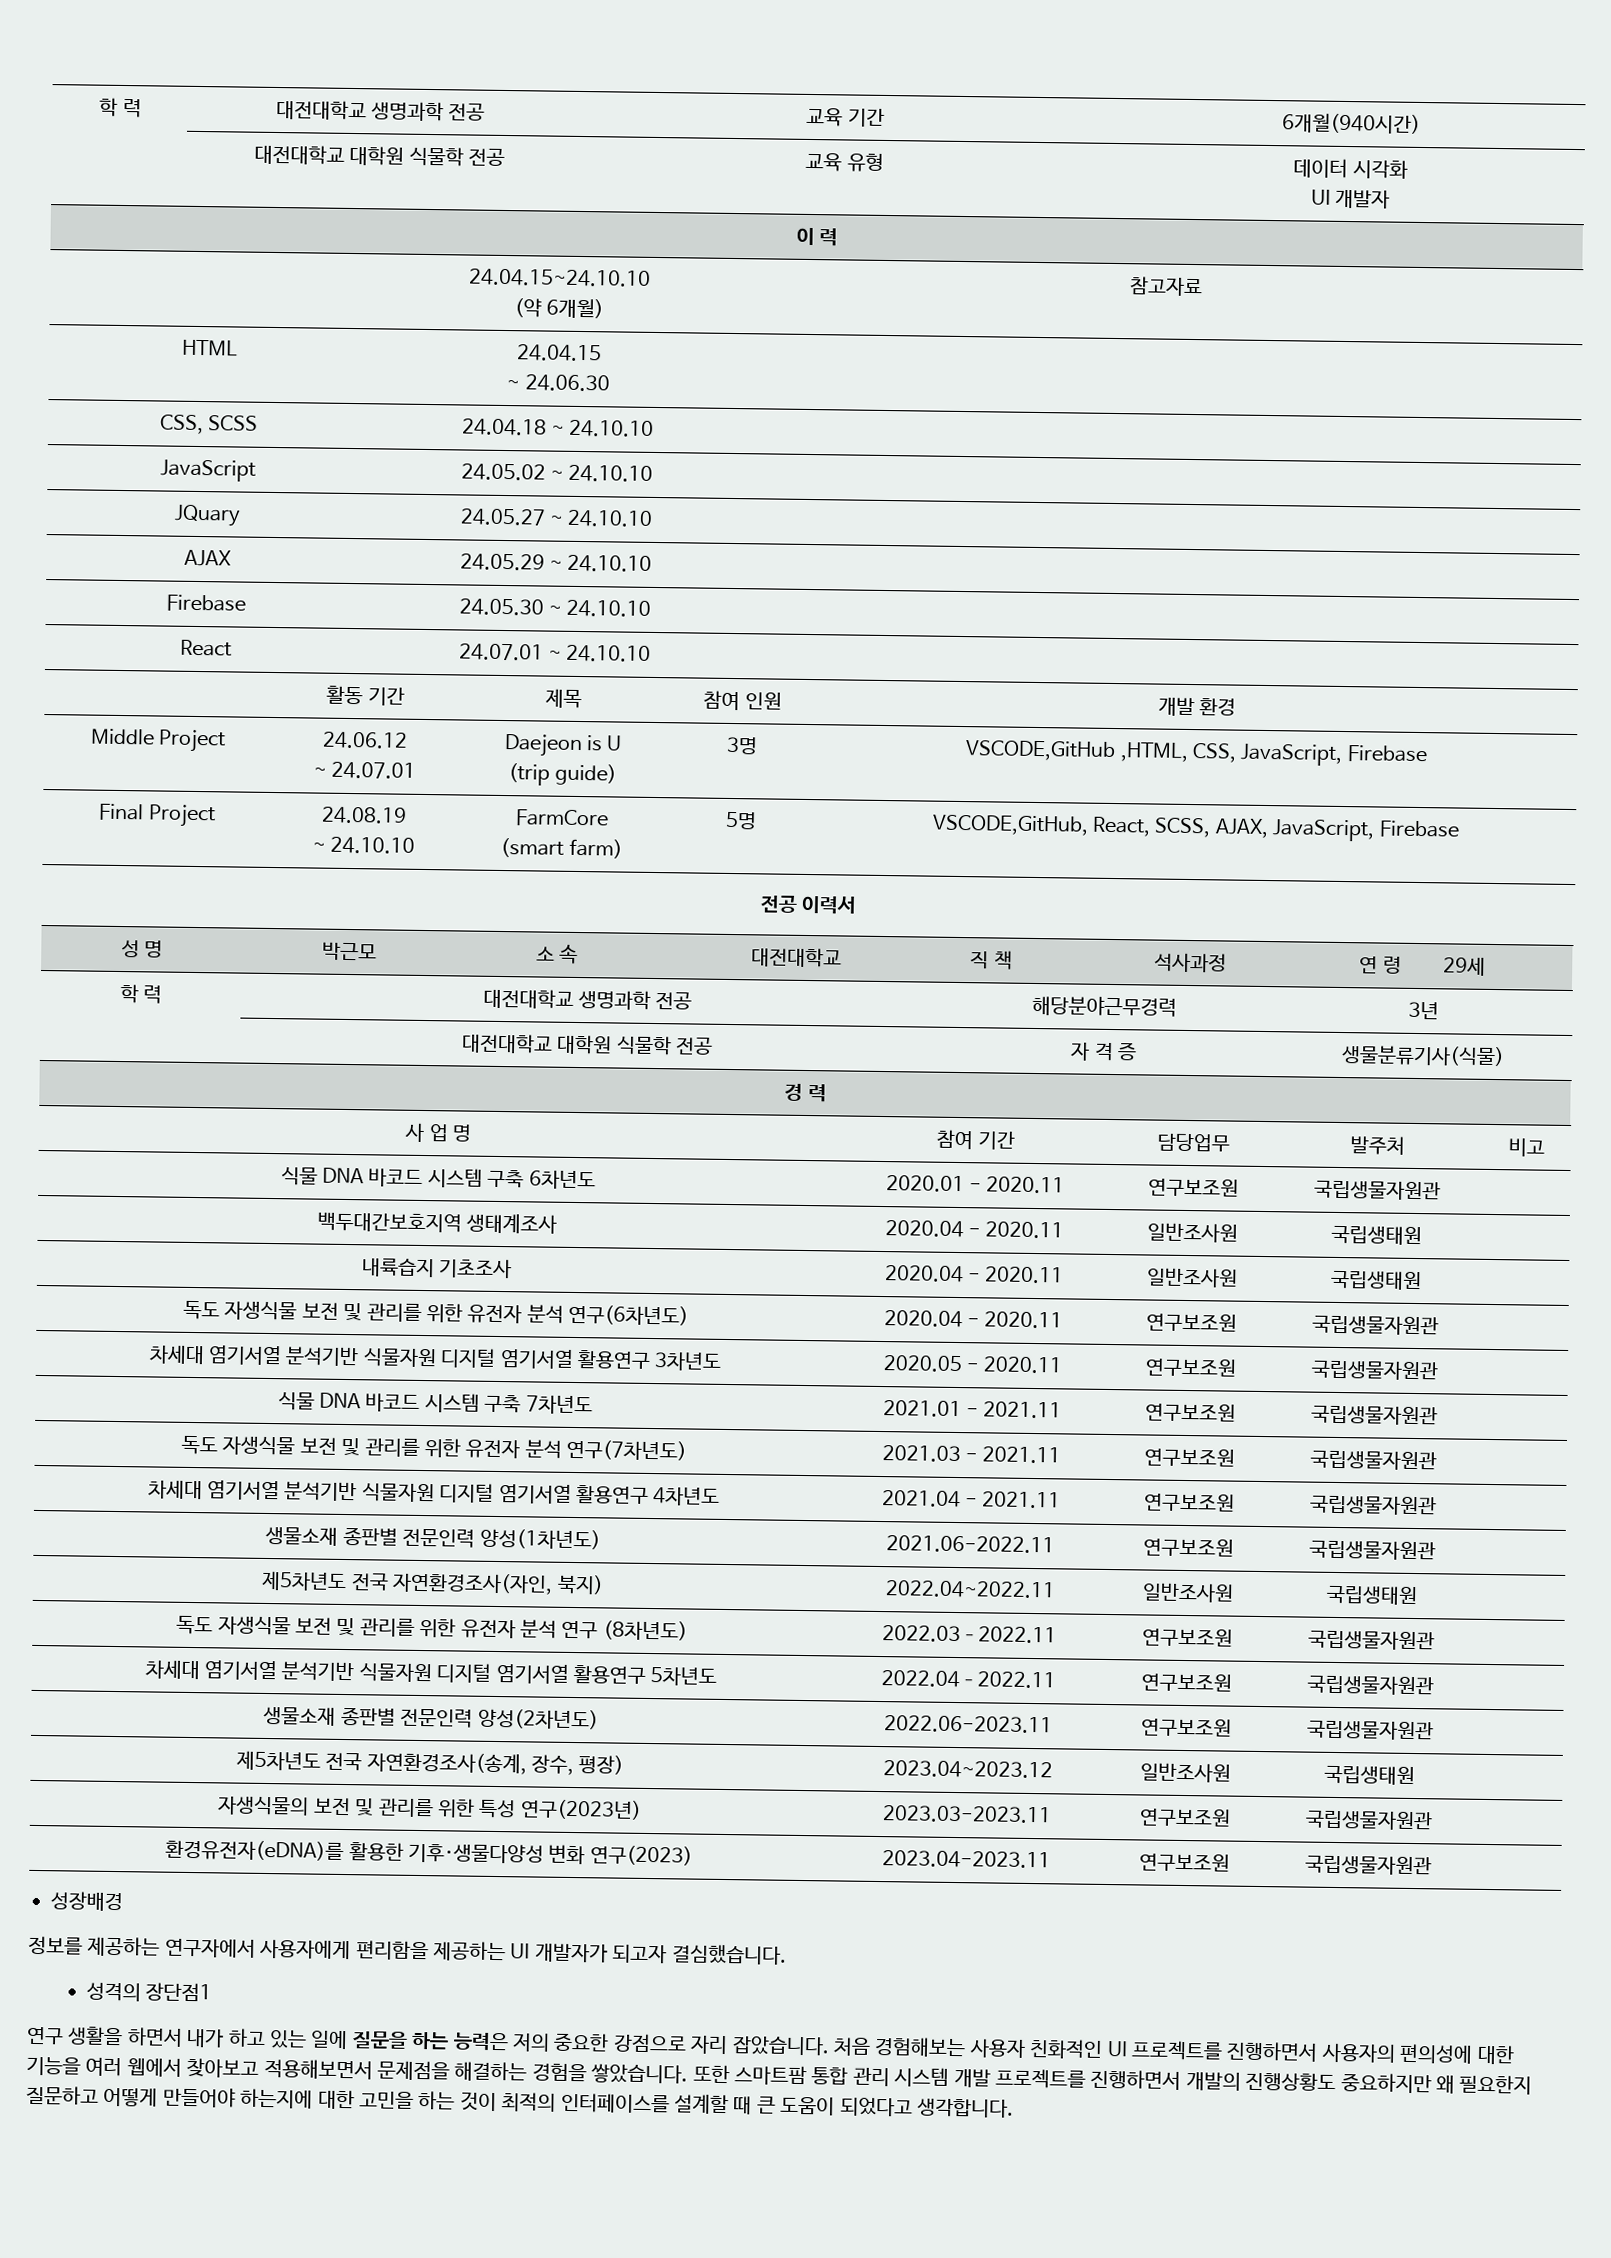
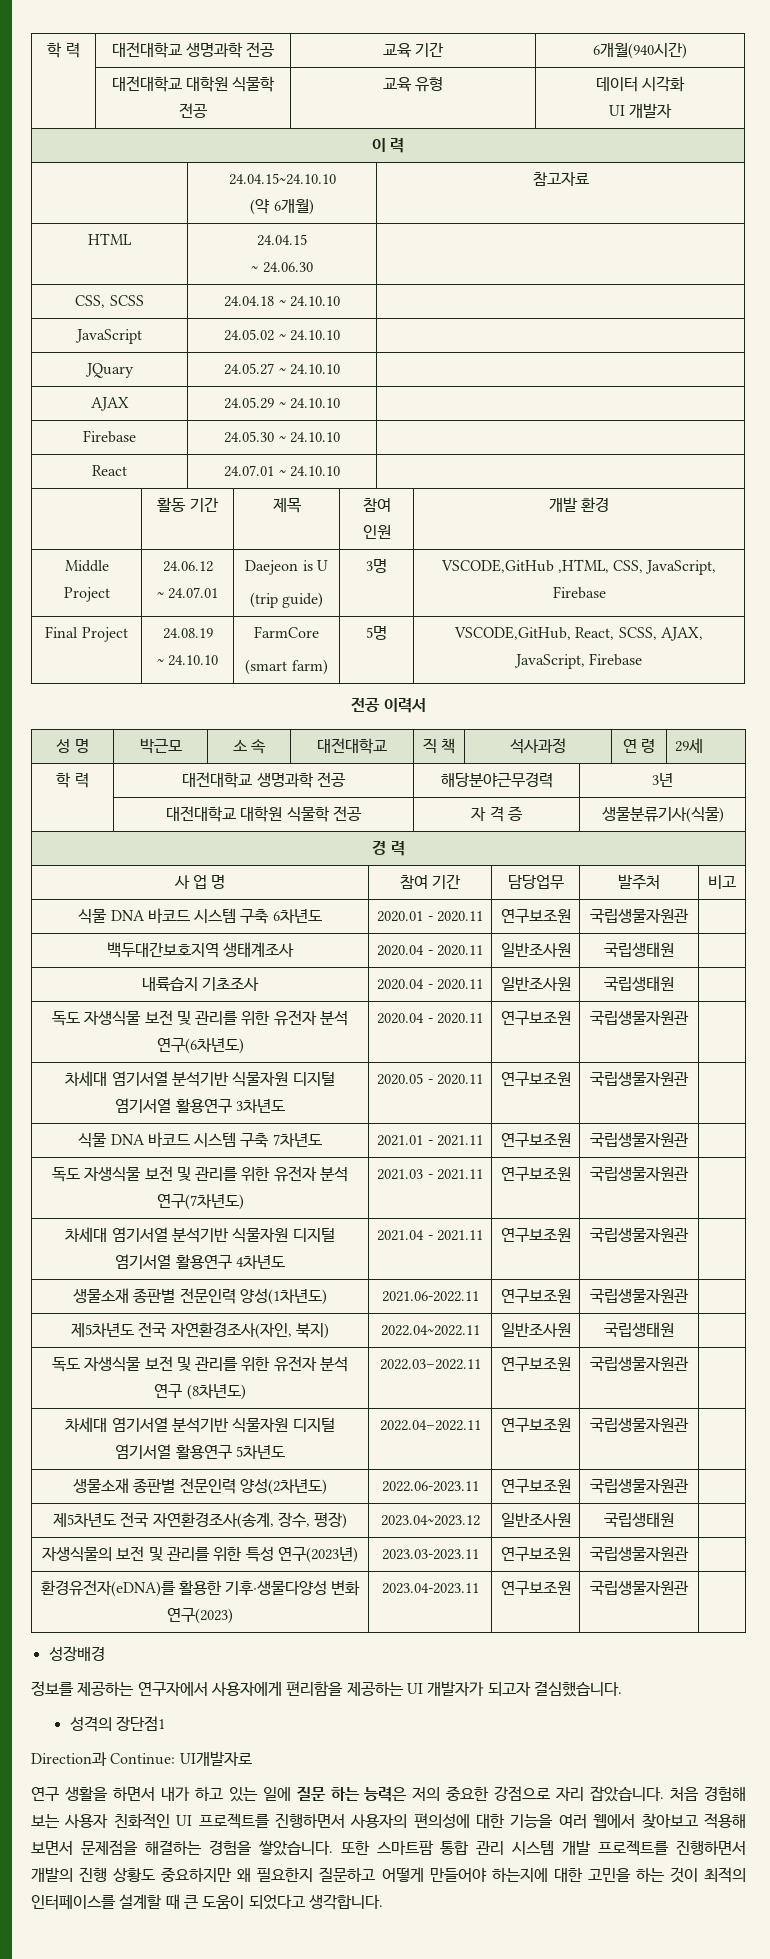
+ Direction과 Continue: UI개발자로
- 연구 생활을 하면서 내가 하고 있는 일에 질문을 하는 능력은 저의 중요한 강점으로 자리 잡았습니다.
+ 연구 생활을 하면서 내가 하고 있는 일에 질문 하는 능력은 저의 중요한 강점으로 자리 잡았습니다.
- 처음 경험해보는 사용자 친화적인 UI 프로젝트를 진행하면서 사용자의 편의성에 대한 기능을 여러 웹에서 찾아보고 적용해보면서 문제점을 해결하는 경험을 쌓았습니다.
+ 처음 경험해 보는 사용자 친화적인 UI 프로젝트를 진행하면서 사용자의 편의성에 대한 기능을 여러 웹에서 찾아보고 적용해 보면서 문제점을 해결하는 경험을 쌓았습니다.
- 또한 스마트팜 통합 관리 시스템 개발 프로젝트를 진행하면서 개발의 진행상황도 중요하지만 왜 필요한지 질문하고 어떻게 만들어야 하는지에 대한 고민을 하는 것이 최적의 인터페이스를 설계할 때 큰 도움이 되었다고 생각합니다.
+ 또한 스마트팜 통합 관리 시스템 개발 프로젝트를 진행하면서 개발의 진행 상황도 중요하지만 왜 필요한지 질문하고 어떻게 만들어야 하는지에 대한 고민을 하는 것이 최적의 인터페이스를 설계할 때 큰 도움이 되었다고 생각합니다.

